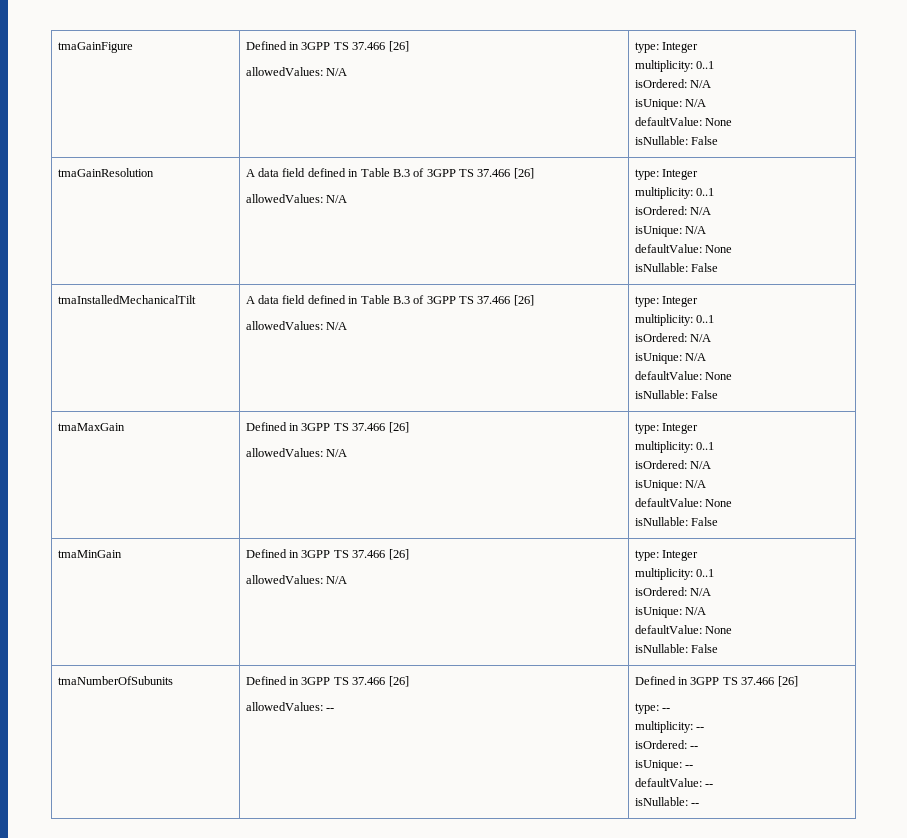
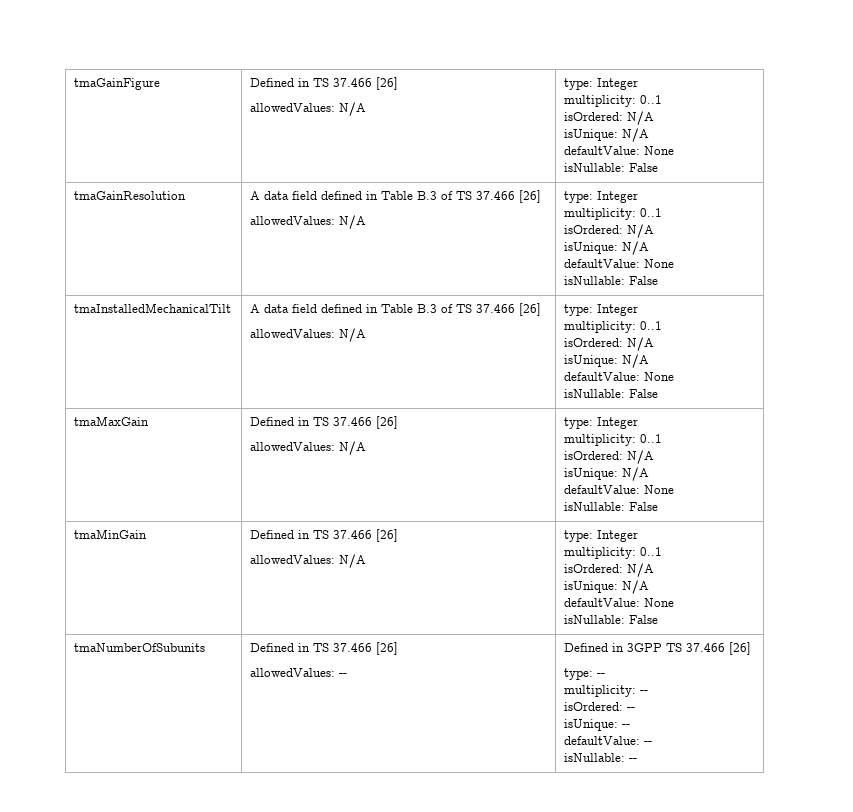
- tmaGainFigure | Defined in 3GPP TS 37.466 [26]
+ tmaGainFigure | Defined in TS 37.466 [26]
- tmaGainResolution | A data field defined in Table B.3 of 3GPP TS 37.466 [26]
+ tmaGainResolution | A data field defined in Table B.3 of TS 37.466 [26]
- tmaInstalledMechanicalTilt | A data field defined in Table B.3 of 3GPP TS 37.466 [26]
+ tmaInstalledMechanicalTilt | A data field defined in Table B.3 of TS 37.466 [26]
- tmaMaxGain | Defined in 3GPP TS 37.466 [26]
+ tmaMaxGain | Defined in TS 37.466 [26]
- tmaMinGain | Defined in 3GPP TS 37.466 [26]
+ tmaMinGain | Defined in TS 37.466 [26]
- tmaNumberOfSubunits | Defined in 3GPP TS 37.466 [26]
+ tmaNumberOfSubunits | Defined in TS 37.466 [26]

